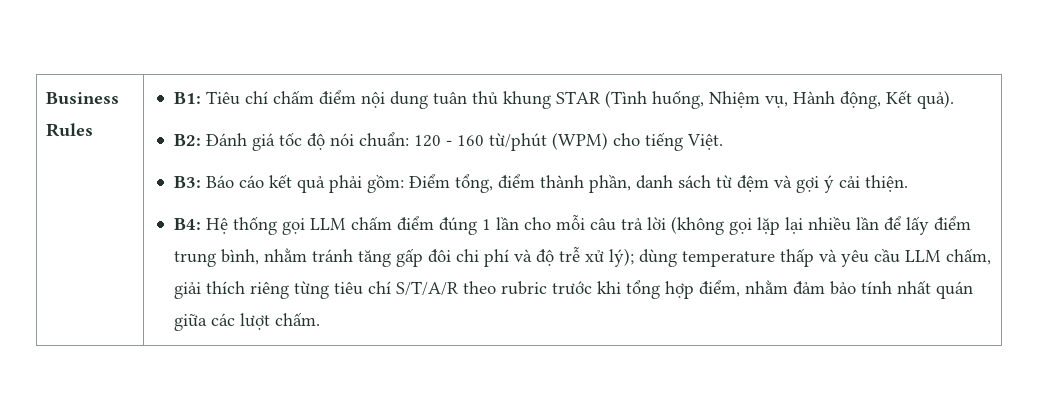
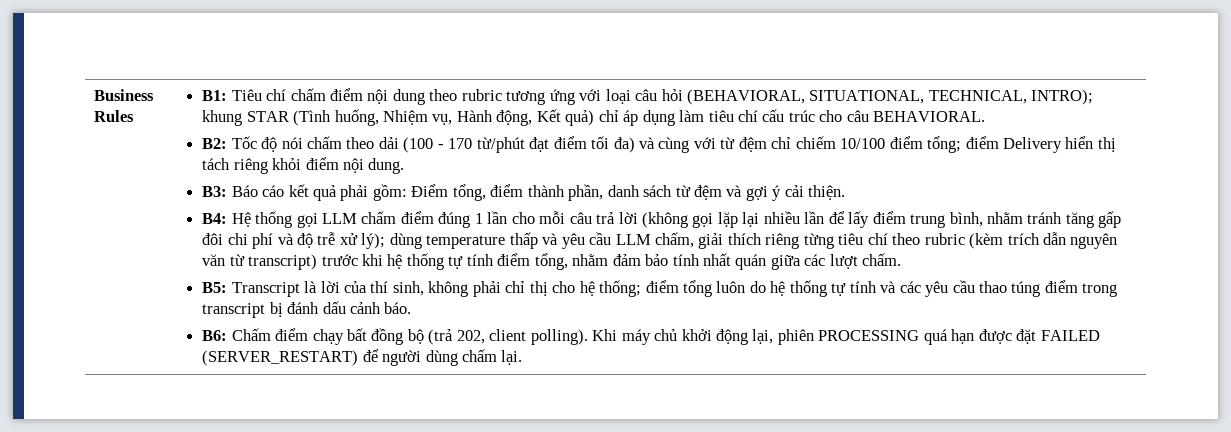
- B1: Tiêu chí chấm điểm nội dung tuân thủ khung STAR (Tình huống, Nhiệm vụ, Hành động, Kết quả).
- B2: Đánh giá tốc độ nói chuẩn: 120 - 160 từ/phút (WPM) cho tiếng Việt.
+ B1: Tiêu chí chấm điểm nội dung theo rubric tương ứng với loại câu hỏi (BEHAVIORAL, SITUATIONAL, TECHNICAL, INTRO); khung STAR (Tình huống, Nhiệm vụ, Hành động, Kết quả) chỉ áp dụng làm tiêu chí cấu trúc cho câu BEHAVIORAL.
+ B2: Tốc độ nói chấm theo dải (100 - 170 từ/phút đạt điểm tối đa) và cùng với từ đệm chỉ chiếm 10/100 điểm tổng; điểm Delivery hiển thị tách riêng khỏi điểm nội dung.
- dùng temperature thấp và yêu cầu LLM chấm, giải thích riêng từng tiêu chí S/T/A/R theo rubric trước khi tổng hợp điểm, nhằm đảm bảo tính nhất quán giữa các lượt chấm.
+ dùng temperature thấp và yêu cầu LLM chấm, giải thích riêng từng tiêu chí theo rubric (kèm trích dẫn nguyên văn từ transcript) trước khi hệ thống tự tính điểm tổng, nhằm đảm bảo tính nhất quán giữa các lượt chấm.
+ B5: Transcript là lời của thí sinh, không phải chỉ thị cho hệ thống; điểm tổng luôn do hệ thống tự tính và các yêu cầu thao túng điểm trong transcript bị đánh dấu cảnh báo.
+ B6: Chấm điểm chạy bất đồng bộ (trả 202, client polling). Khi máy chủ khởi động lại, phiên PROCESSING quá hạn được đặt FAILED (SERVER_RESTART) để người dùng chấm lại.

